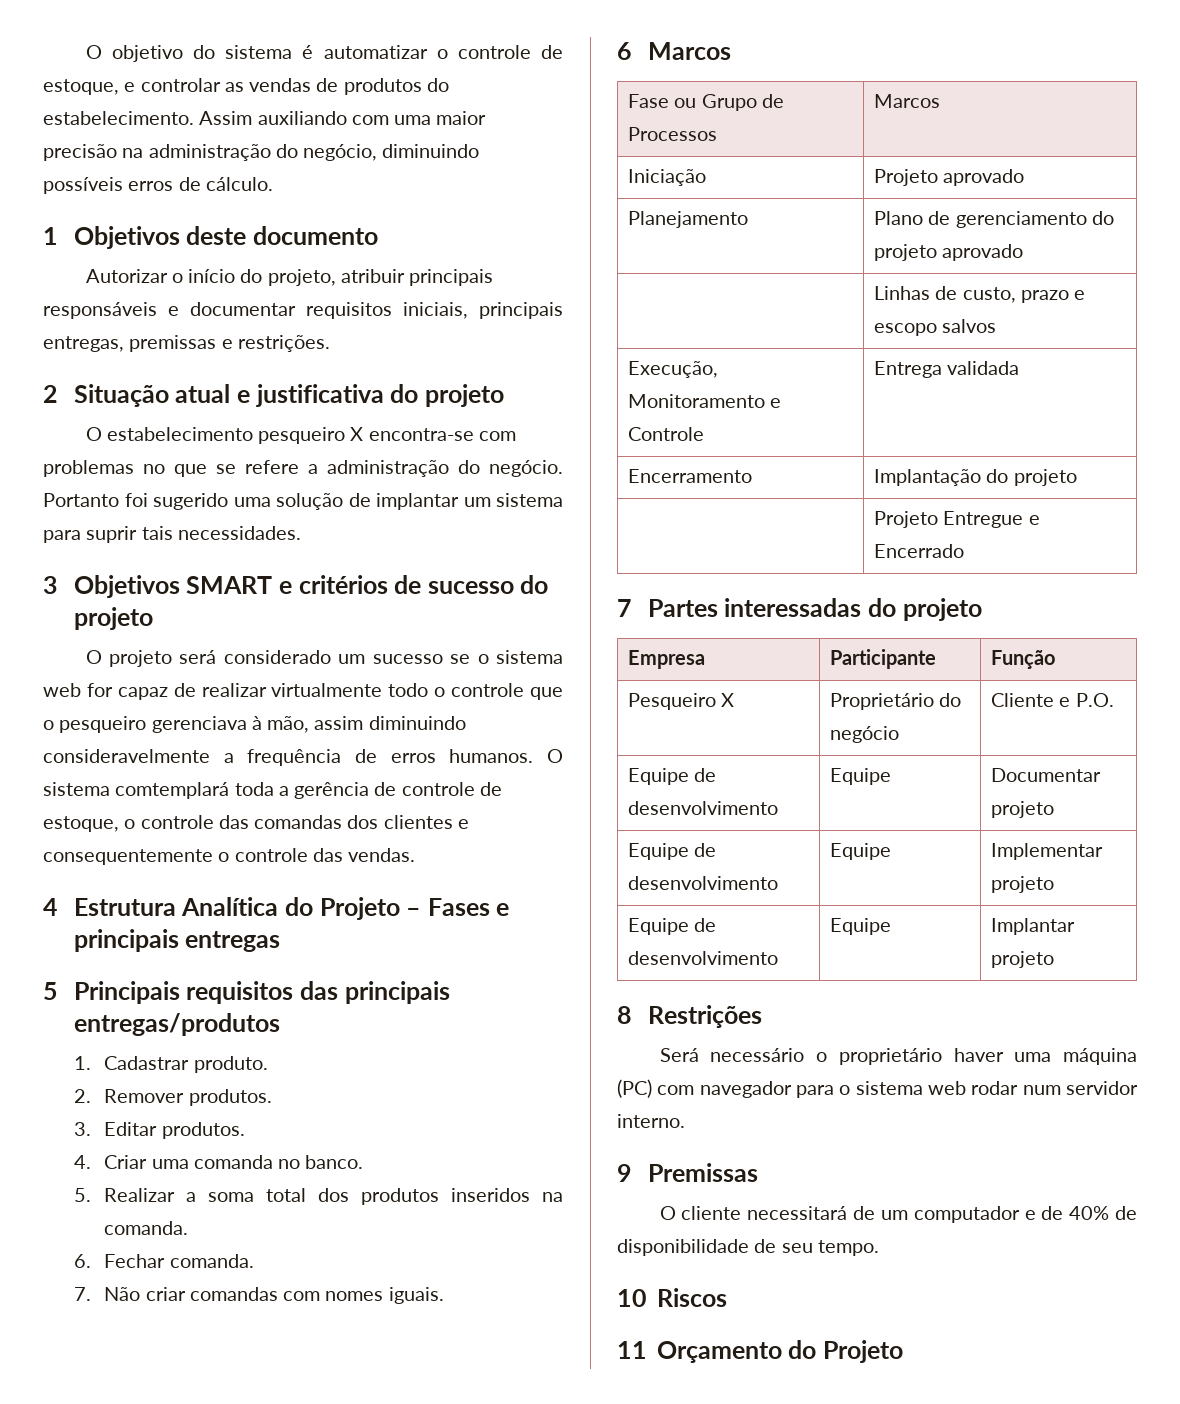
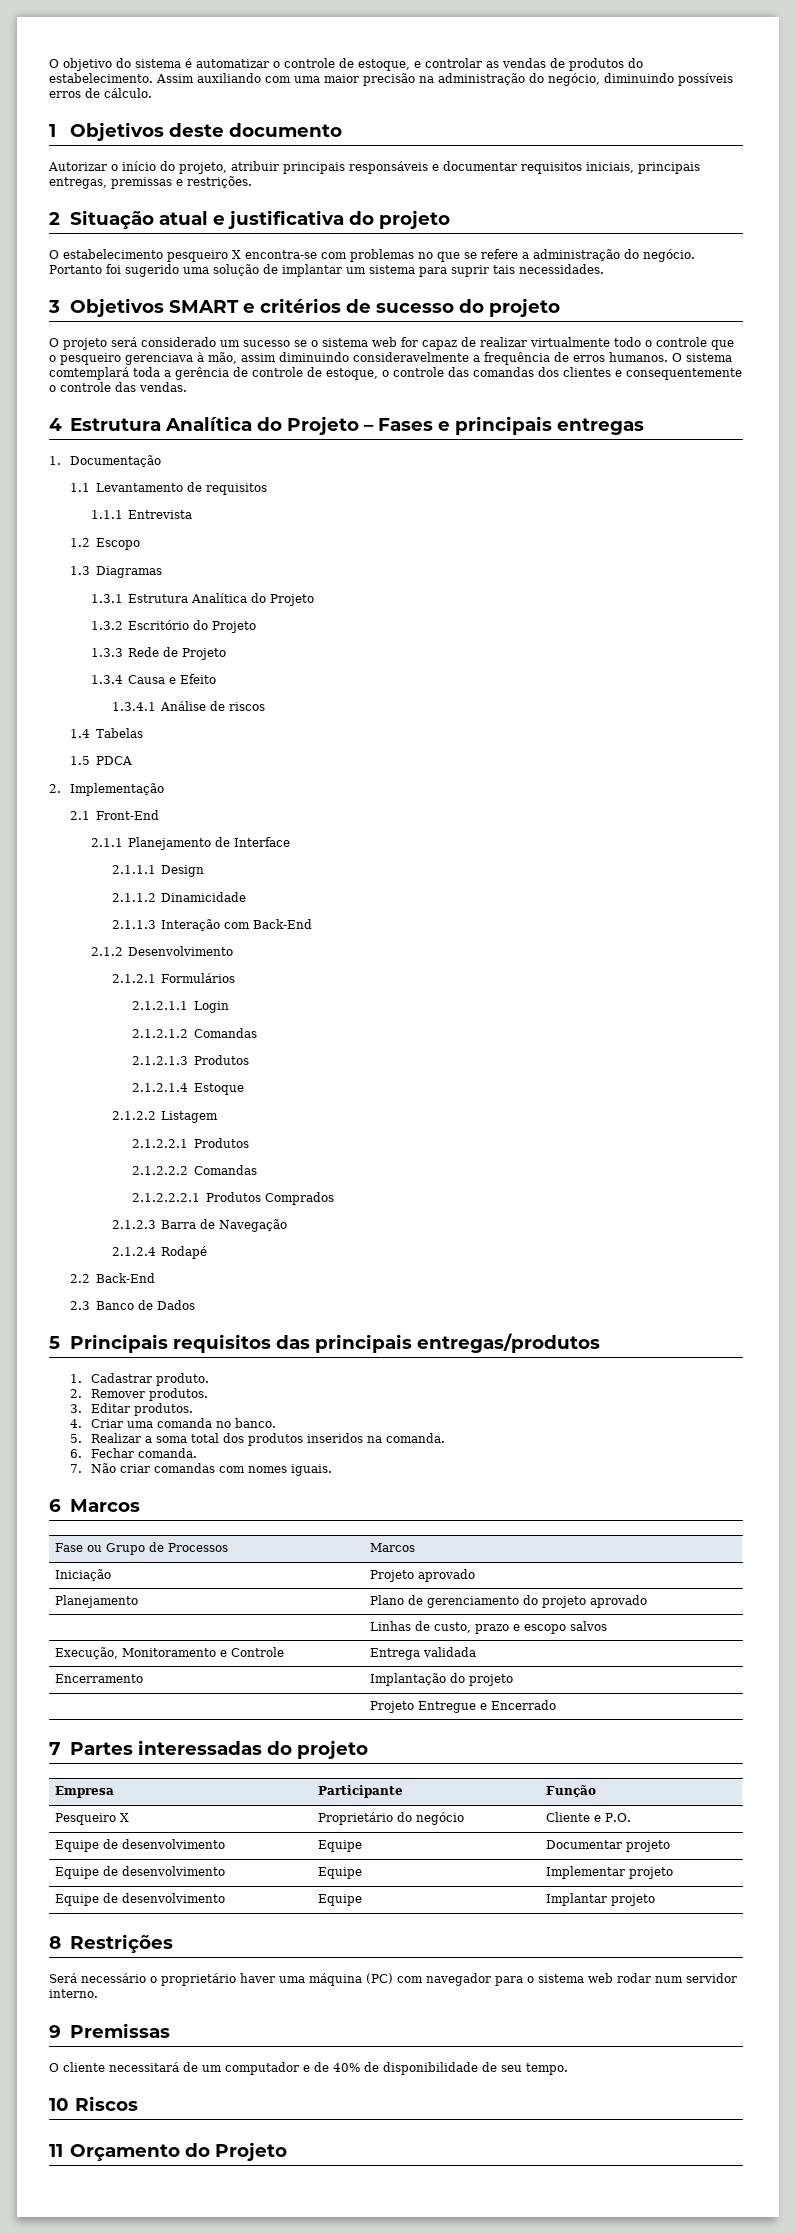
+ 1. Documentação
+ 1.1 Levantamento de requisitos
+ 1.1.1 Entrevista
+ 1.2 Escopo
+ 1.3 Diagramas
+ 1.3.1 Estrutura Analítica do Projeto
+ 1.3.2 Escritório do Projeto
+ 1.3.3 Rede de Projeto
+ 1.3.4 Causa e Efeito
+ 1.3.4.1 Análise de riscos
+ 1.4 Tabelas
+ 1.5 PDCA
+ 2. Implementação
+ 2.1 Front-End
+ 2.1.1 Planejamento de Interface
+ 2.1.1.1 Design
+ 2.1.1.2 Dinamicidade
+ 2.1.1.3 Interação com Back-End
+ 2.1.2 Desenvolvimento
+ 2.1.2.1 Formulários
+ 2.1.2.1.1 Login
+ 2.1.2.1.2 Comandas
+ 2.1.2.1.3 Produtos
+ 2.1.2.1.4 Estoque
+ 2.1.2.2 Listagem
+ 2.1.2.2.1 Produtos
+ 2.1.2.2.2 Comandas
+ 2.1.2.2.2.1 Produtos Comprados
+ 2.1.2.3 Barra de Navegação
+ 2.1.2.4 Rodapé
+ 2.2 Back-End
+ 2.3 Banco de Dados

